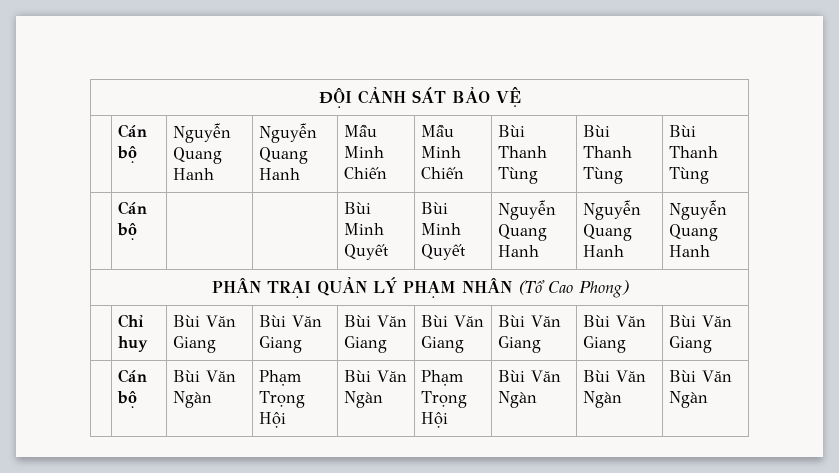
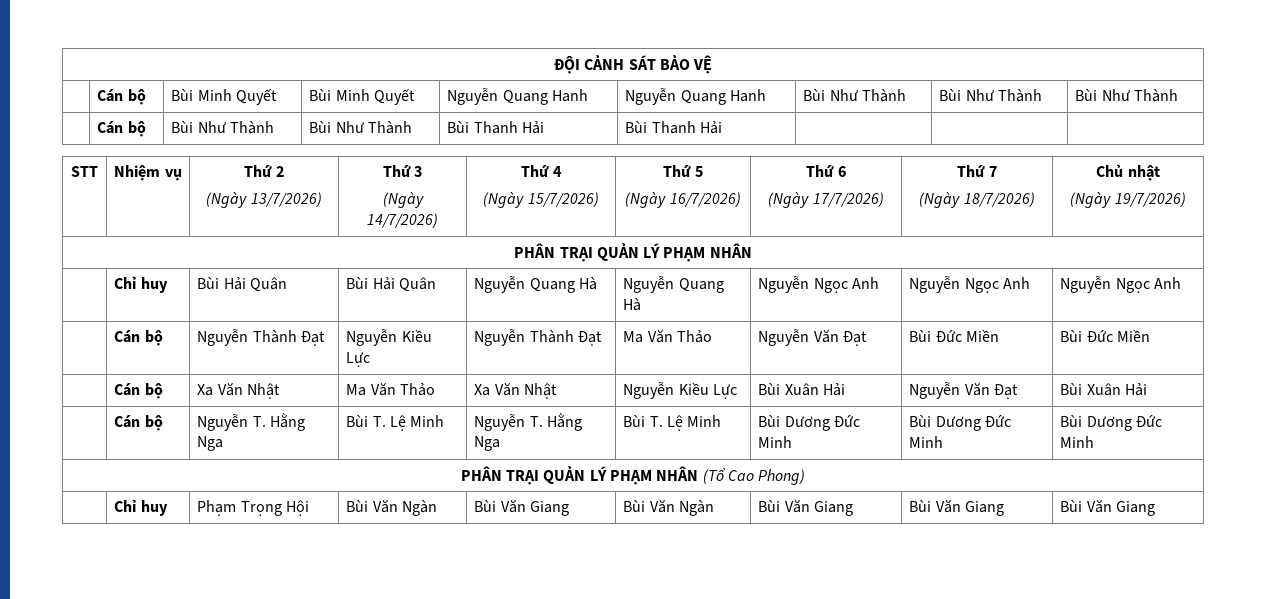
- | Cán bộ | Nguyễn Quang Hanh | Nguyễn Quang Hanh | Mầu Minh Chiến | Mầu Minh Chiến | Bùi Thanh Tùng | Bùi Thanh Tùng | Bùi Thanh Tùng
- | Cán bộ | | | Bùi Minh Quyết | Bùi Minh Quyết | Nguyễn Quang Hanh | Nguyễn Quang Hanh | Nguyễn Quang Hanh
+ | Cán bộ | Bùi Minh Quyết | Bùi Minh Quyết | Nguyễn Quang Hanh | Nguyễn Quang Hanh | Bùi Như Thành | Bùi Như Thành | Bùi Như Thành
+ | Cán bộ | Bùi Như Thành | Bùi Như Thành | Bùi Thanh Hải | Bùi Thanh Hải | | |
+ STT | Nhiệm vụ | Thứ 2
+ (Ngày 13/7/2026) | Thứ 3
+ (Ngày 14/7/2026) | Thứ 4
+ (Ngày 15/7/2026) | Thứ 5
+ (Ngày 16/7/2026) | Thứ 6
+ (Ngày 17/7/2026) | Thứ 7
+ (Ngày 18/7/2026) | Chủ nhật
+ (Ngày 19/7/2026)
+ PHÂN TRẠI QUẢN LÝ PHẠM NHÂN
+ | Chỉ huy | Bùi Hải Quân | Bùi Hải Quân | Nguyễn Quang Hà | Nguyễn Quang Hà | Nguyễn Ngọc Anh | Nguyễn Ngọc Anh | Nguyễn Ngọc Anh
+ | Cán bộ | Nguyễn Thành Đạt | Nguyễn Kiều Lực | Nguyễn Thành Đạt | Ma Văn Thảo | Nguyễn Văn Đạt | Bùi Đức Miền | Bùi Đức Miền
+ | Cán bộ | Xa Văn Nhật | Ma Văn Thảo | Xa Văn Nhật | Nguyễn Kiều Lực | Bùi Xuân Hải | Nguyễn Văn Đạt | Bùi Xuân Hải
+ | Cán bộ | Nguyễn T. Hằng Nga | Bùi T. Lệ Minh | Nguyễn T. Hằng Nga | Bùi T. Lệ Minh | Bùi Dương Đức Minh | Bùi Dương Đức Minh | Bùi Dương Đức Minh
- | Chỉ huy | Bùi Văn Giang | Bùi Văn Giang | Bùi Văn Giang | Bùi Văn Giang | Bùi Văn Giang | Bùi Văn Giang | Bùi Văn Giang
- | Cán bộ | Bùi Văn Ngàn | Phạm Trọng Hội | Bùi Văn Ngàn | Phạm Trọng Hội | Bùi Văn Ngàn | Bùi Văn Ngàn | Bùi Văn Ngàn
+ | Chỉ huy | Phạm Trọng Hội | Bùi Văn Ngàn | Bùi Văn Giang | Bùi Văn Ngàn | Bùi Văn Giang | Bùi Văn Giang | Bùi Văn Giang

